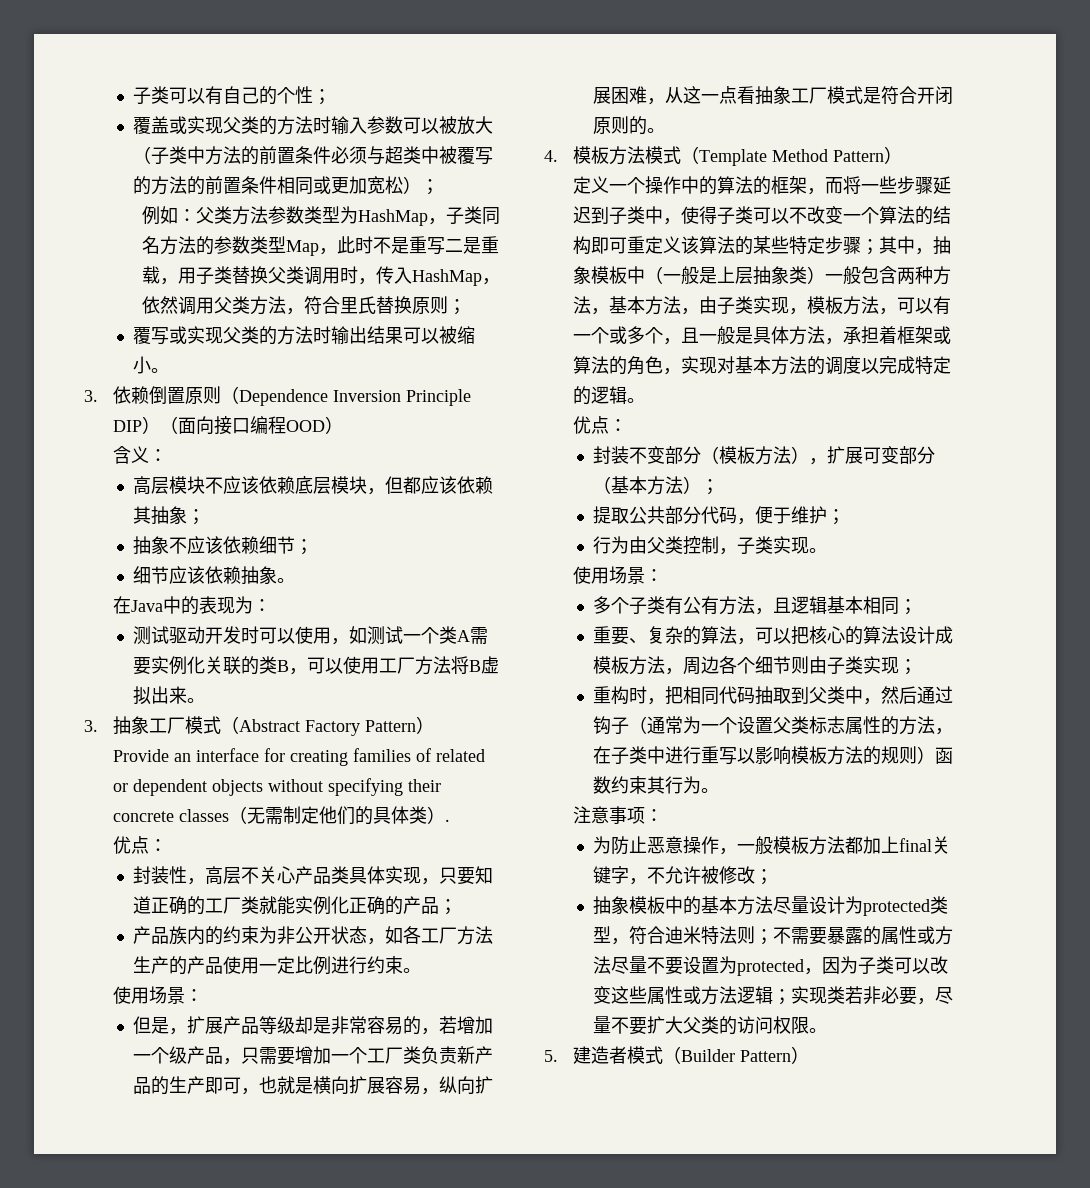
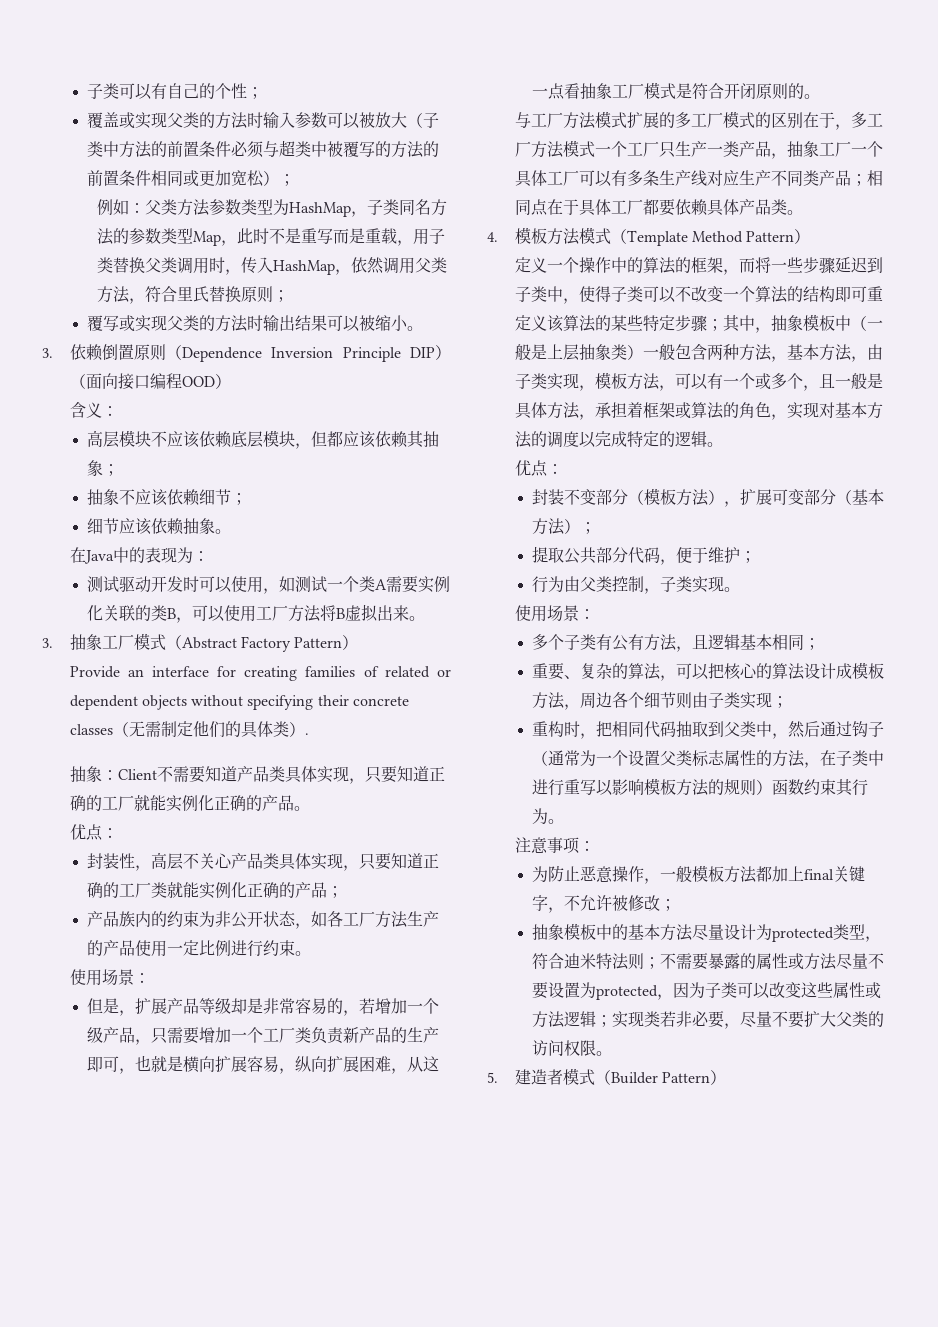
- 例如：父类方法参数类型为HashMap，子类同名方法的参数类型Map，此时不是重写二是重载，用子类替换父类调用时，传入HashMap，依然调用父类方法，符合里氏替换原则；
+ 例如：父类方法参数类型为HashMap，子类同名方法的参数类型Map，此时不是重写而是重载，用子类替换父类调用时，传入HashMap，依然调用父类方法，符合里氏替换原则；
+ 抽象：Client不需要知道产品类具体实现，只要知道正确的工厂就能实例化正确的产品。
+ 与工厂方法模式扩展的多工厂模式的区别在于，多工厂方法模式一个工厂只生产一类产品，抽象工厂一个具体工厂可以有多条生产线对应生产不同类产品；相同点在于具体工厂都要依赖具体产品类。

